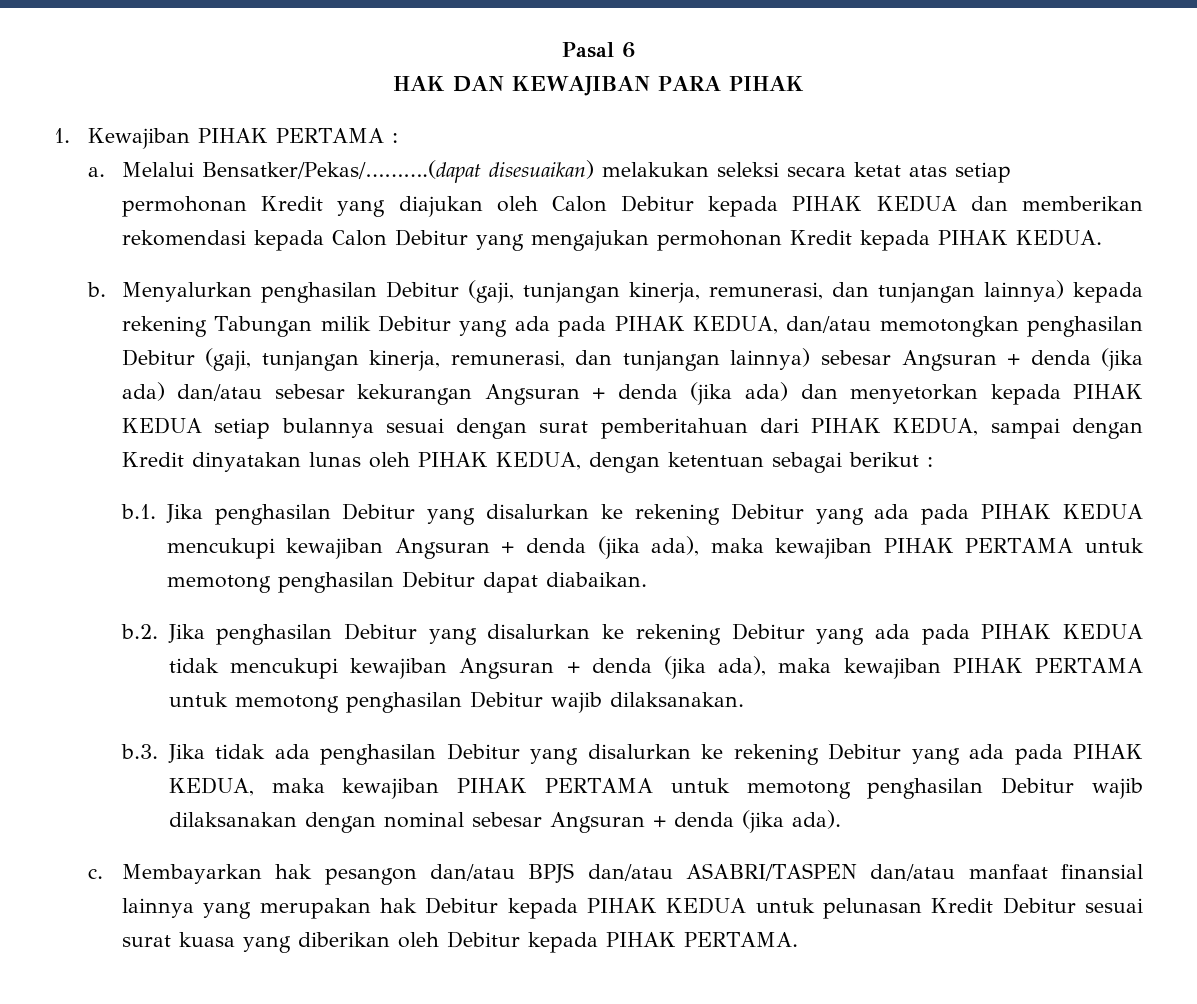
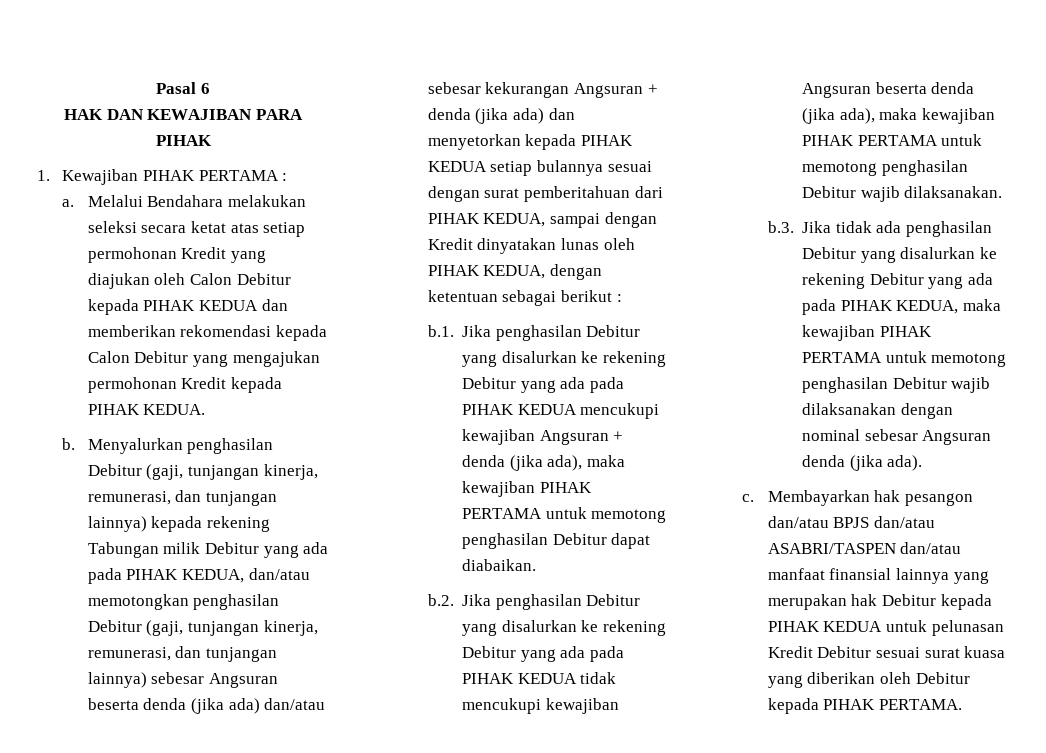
- Melalui Bensatker/Pekas/……….(dapat disesuaikan) melakukan seleksi secara ketat atas setiap permohonan Kredit yang diajukan oleh Calon Debitur kepada PIHAK KEDUA dan memberikan rekomendasi kepada Calon Debitur yang mengajukan permohonan Kredit kepada PIHAK KEDUA.
+ Melalui Bendahara melakukan seleksi secara ketat atas setiap permohonan Kredit yang diajukan oleh Calon Debitur kepada PIHAK KEDUA dan memberikan rekomendasi kepada Calon Debitur yang mengajukan permohonan Kredit kepada PIHAK KEDUA.
- Menyalurkan penghasilan Debitur (gaji, tunjangan kinerja, remunerasi, dan tunjangan lainnya) kepada rekening Tabungan milik Debitur yang ada pada PIHAK KEDUA, dan/atau memotongkan penghasilan Debitur (gaji, tunjangan kinerja, remunerasi, dan tunjangan lainnya) sebesar Angsuran + denda (jika ada) dan/atau sebesar kekurangan Angsuran + denda (jika ada) dan menyetorkan kepada PIHAK KEDUA setiap bulannya sesuai dengan surat pemberitahuan dari PIHAK KEDUA, sampai dengan Kredit dinyatakan lunas oleh PIHAK KEDUA, dengan ketentuan sebagai berikut :
+ Menyalurkan penghasilan Debitur (gaji, tunjangan kinerja, remunerasi, dan tunjangan lainnya) kepada rekening Tabungan milik Debitur yang ada pada PIHAK KEDUA, dan/atau memotongkan penghasilan Debitur (gaji, tunjangan kinerja, remunerasi, dan tunjangan lainnya) sebesar Angsuran beserta denda (jika ada) dan/atau sebesar kekurangan Angsuran + denda (jika ada) dan menyetorkan kepada PIHAK KEDUA setiap bulannya sesuai dengan surat pemberitahuan dari PIHAK KEDUA, sampai dengan Kredit dinyatakan lunas oleh PIHAK KEDUA, dengan ketentuan sebagai berikut :
- b.2. Jika penghasilan Debitur yang disalurkan ke rekening Debitur yang ada pada PIHAK KEDUA tidak mencukupi kewajiban Angsuran + denda (jika ada), maka kewajiban PIHAK PERTAMA untuk memotong penghasilan Debitur wajib dilaksanakan.
+ b.2. Jika penghasilan Debitur yang disalurkan ke rekening Debitur yang ada pada PIHAK KEDUA tidak mencukupi kewajiban Angsuran beserta denda (jika ada), maka kewajiban PIHAK PERTAMA untuk memotong penghasilan Debitur wajib dilaksanakan.
- b.3. Jika tidak ada penghasilan Debitur yang disalurkan ke rekening Debitur yang ada pada PIHAK KEDUA, maka kewajiban PIHAK PERTAMA untuk memotong penghasilan Debitur wajib dilaksanakan dengan nominal sebesar Angsuran + denda (jika ada).
+ b.3. Jika tidak ada penghasilan Debitur yang disalurkan ke rekening Debitur yang ada pada PIHAK KEDUA, maka kewajiban PIHAK PERTAMA untuk memotong penghasilan Debitur wajib dilaksanakan dengan nominal sebesar Angsuran denda (jika ada).

